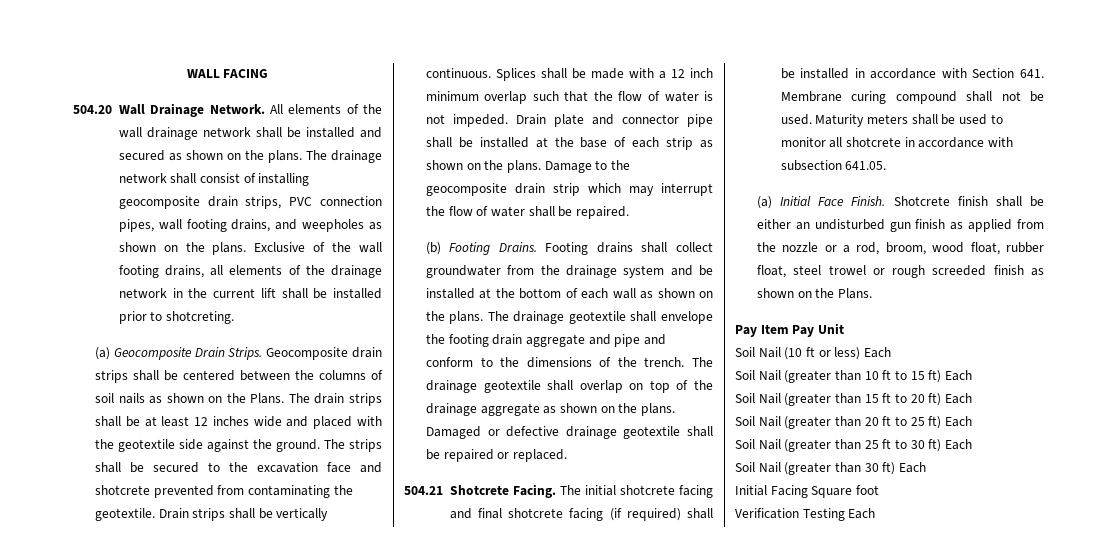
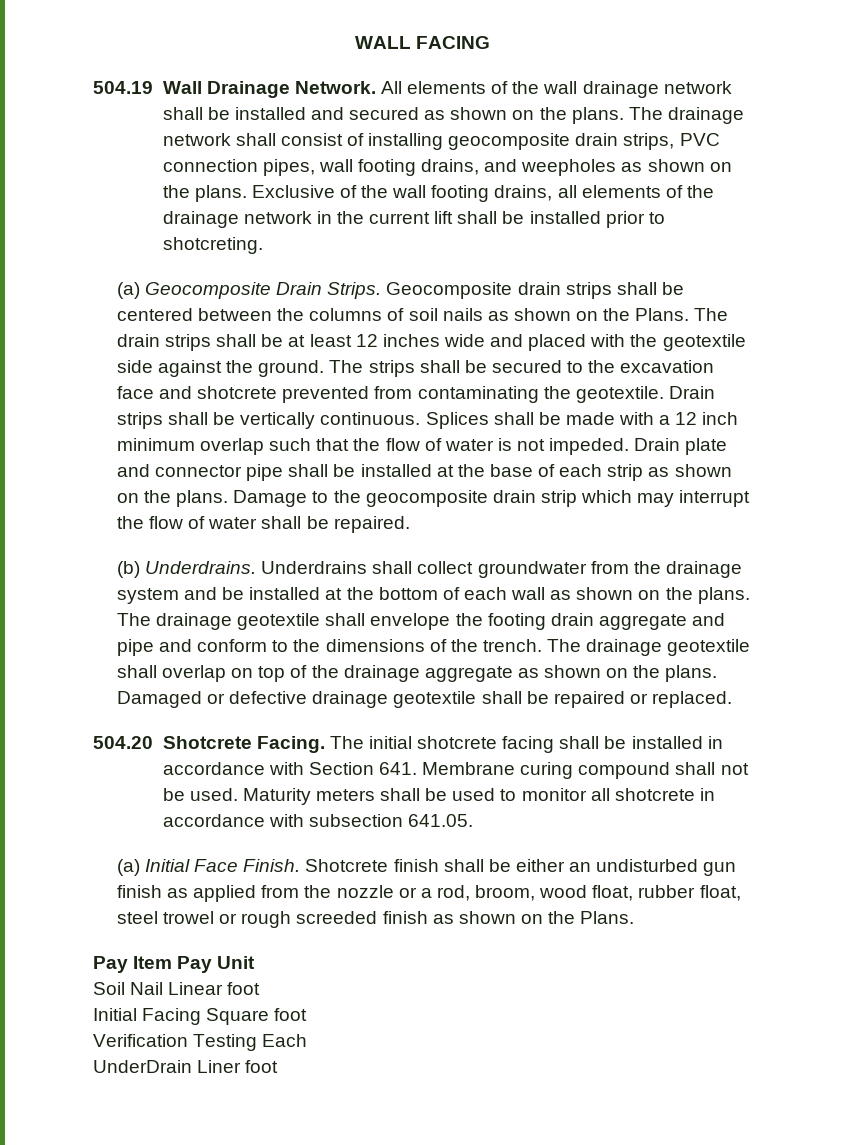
- 504.20 Wall Drainage Network.
+ 504.19 Wall Drainage Network.
- (b) Footing Drains. Footing drains shall collect groundwater from the drainage system and be installed at the bottom of each wall as shown on the plans.
+ (b) Underdrains. Underdrains shall collect groundwater from the drainage system and be installed at the bottom of each wall as shown on the plans.
- 504.21 Shotcrete Facing.
+ 504.20 Shotcrete Facing.
- The initial shotcrete facing and final shotcrete facing (if required) shall be installed in accordance with Section 641. Membrane curing compound shall not be used.
+ The initial shotcrete facing shall be installed in accordance with Section 641. Membrane curing compound shall not be used.
- Soil Nail (10 ft or less) Each
- Soil Nail (greater than 10 ft to 15 ft) Each
- Soil Nail (greater than 15 ft to 20 ft) Each
- Soil Nail (greater than 20 ft to 25 ft) Each
- Soil Nail (greater than 25 ft to 30 ft) Each
- Soil Nail (greater than 30 ft) Each
+ Soil Nail Linear foot
+ UnderDrain Liner foot

